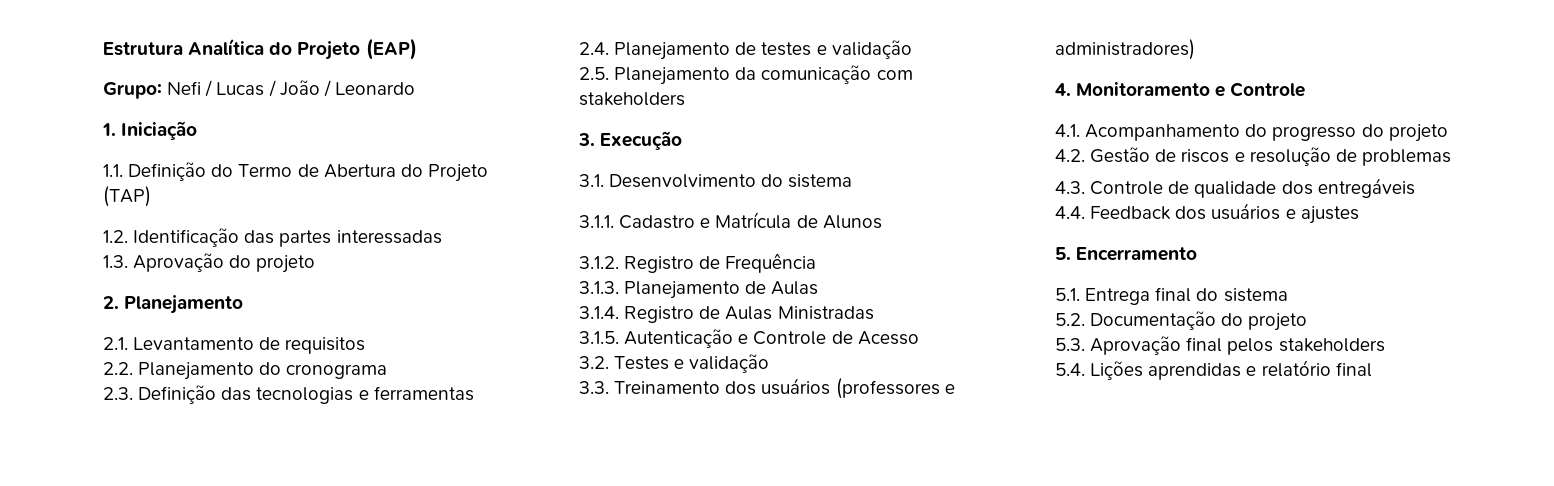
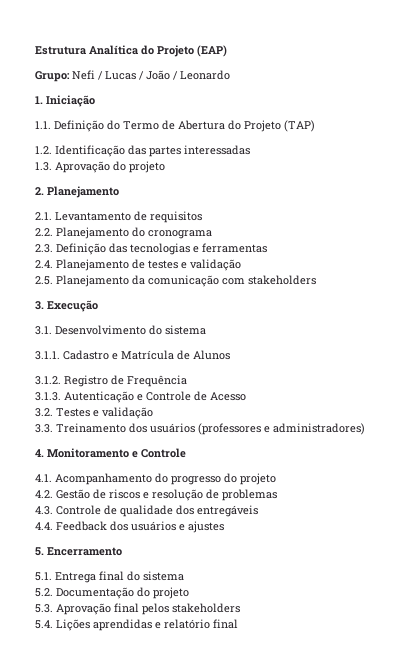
- 3.1.3. Planejamento de Aulas
- 3.1.4. Registro de Aulas Ministradas
- 3.1.5. Autenticação e Controle de Acesso
+ 3.1.3. Autenticação e Controle de Acesso

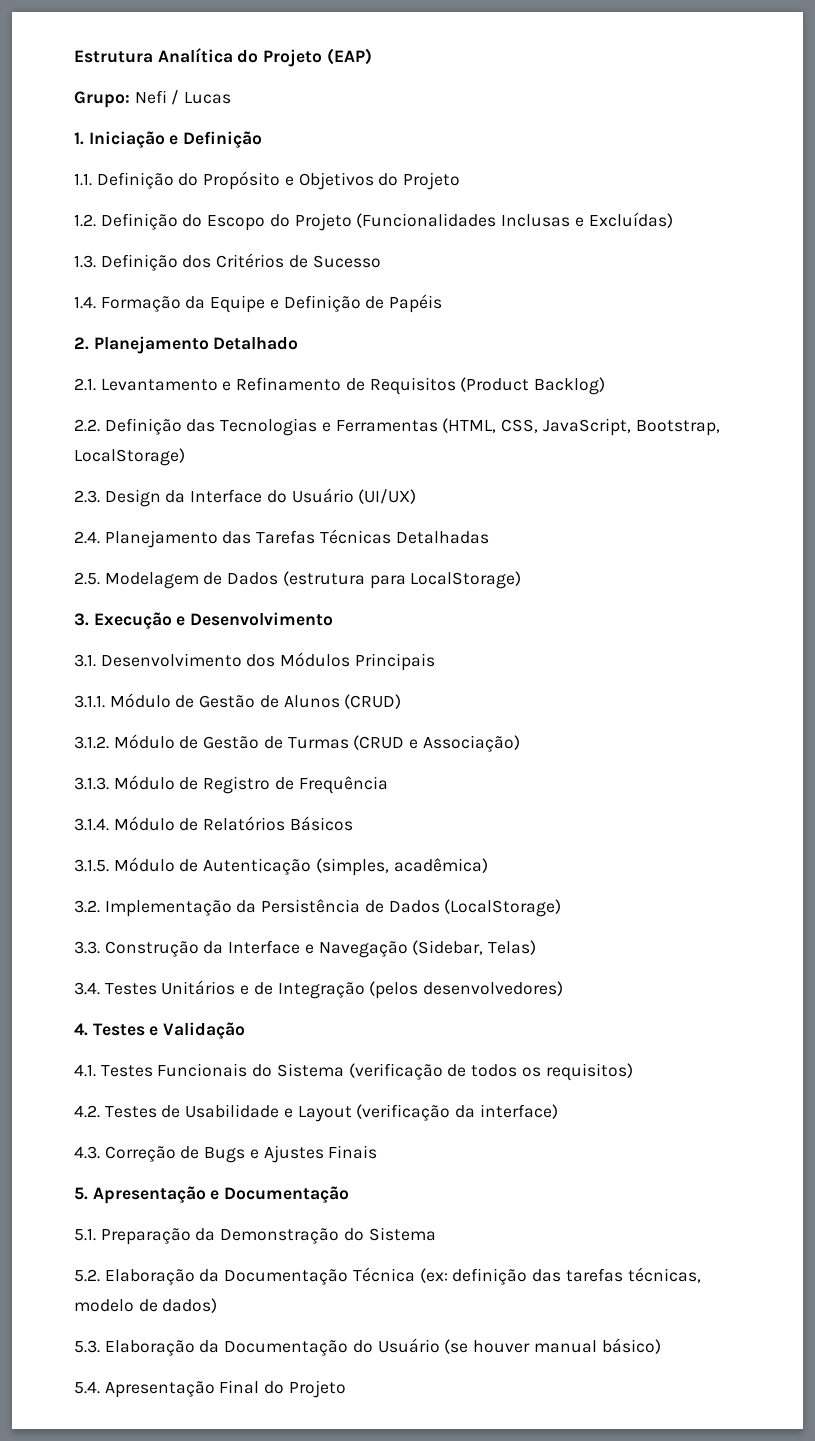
- Grupo: Nefi / Lucas / João / Leonardo
+ Grupo: Nefi / Lucas
- 1. Iniciação
+ 1. Iniciação e Definição
- 1.1. Definição do Termo de Abertura do Projeto (TAP)
+ 1.1. Definição do Propósito e Objetivos do Projeto
- 1.2. Identificação das partes interessadas
- 1.3. Aprovação do projeto
+ 1.2. Definição do Escopo do Projeto (Funcionalidades Inclusas e Excluídas)
+ 1.3. Definição dos Critérios de Sucesso
+ 1.4. Formação da Equipe e Definição de Papéis
- 2. Planejamento
+ 2. Planejamento Detalhado
- 2.1. Levantamento de requisitos
- 2.2. Planejamento do cronograma
- 2.3. Definição das tecnologias e ferramentas
- 2.4. Planejamento de testes e validação
- 2.5. Planejamento da comunicação com stakeholders
+ 2.1. Levantamento e Refinamento de Requisitos (Product Backlog)
+ 2.2. Definição das Tecnologias e Ferramentas (HTML, CSS, JavaScript, Bootstrap, LocalStorage)
+ 2.3. Design da Interface do Usuário (UI/UX)
+ 2.4. Planejamento das Tarefas Técnicas Detalhadas
+ 2.5. Modelagem de Dados (estrutura para LocalStorage)
- 3. Execução
+ 3. Execução e Desenvolvimento
- 3.1. Desenvolvimento do sistema
- 3.1.1. Cadastro e Matrícula de Alunos
+ 3.1. Desenvolvimento dos Módulos Principais
+ 3.1.1. Módulo de Gestão de Alunos (CRUD)
- 3.1.2. Registro de Frequência
- 3.1.3. Autenticação e Controle de Acesso
- 3.2. Testes e validação
- 3.3. Treinamento dos usuários (professores e administradores)
- 4. Monitoramento e Controle
- 4.1. Acompanhamento do progresso do projeto
- 4.2. Gestão de riscos e resolução de problemas
- 4.3. Controle de qualidade dos entregáveis
- 4.4. Feedback dos usuários e ajustes
- 5. Encerramento
- 5.1. Entrega final do sistema
- 5.2. Documentação do projeto
- 5.3. Aprovação final pelos stakeholders
- 5.4. Lições aprendidas e relatório final
+ 3.1.2. Módulo de Gestão de Turmas (CRUD e Associação)
+ 3.1.3. Módulo de Registro de Frequência
+ 3.1.4. Módulo de Relatórios Básicos
+ 3.1.5. Módulo de Autenticação (simples, acadêmica)
+ 3.2. Implementação da Persistência de Dados (LocalStorage)
+ 3.3. Construção da Interface e Navegação (Sidebar, Telas)
+ 3.4. Testes Unitários e de Integração (pelos desenvolvedores)
+ 4. Testes e Validação
+ 4.1. Testes Funcionais do Sistema (verificação de todos os requisitos)
+ 4.2. Testes de Usabilidade e Layout (verificação da interface)
+ 4.3. Correção de Bugs e Ajustes Finais
+ 5. Apresentação e Documentação
+ 5.1. Preparação da Demonstração do Sistema
+ 5.2. Elaboração da Documentação Técnica (ex: definição das tarefas técnicas, modelo de dados)
+ 5.3. Elaboração da Documentação do Usuário (se houver manual básico)
+ 5.4. Apresentação Final do Projeto

